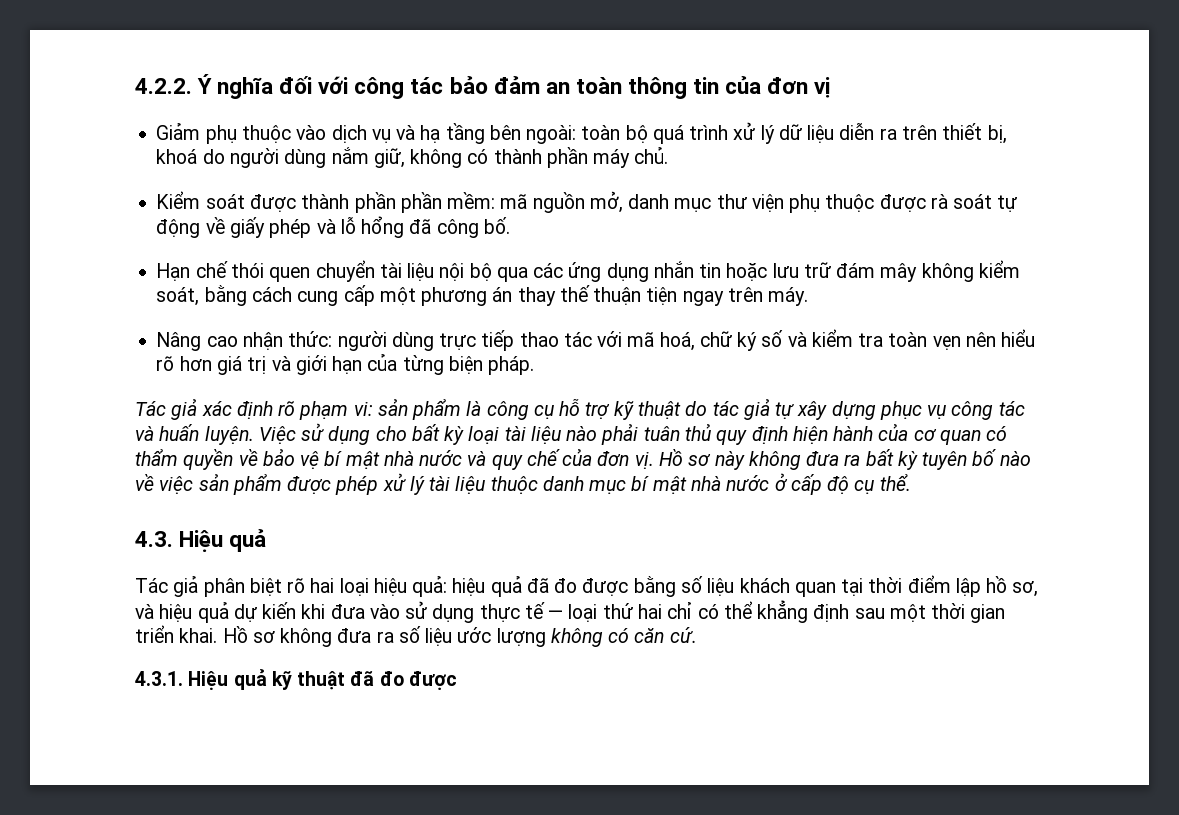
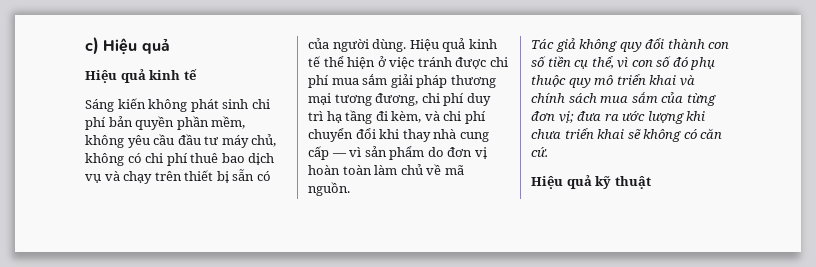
- 4.2.2. Ý nghĩa đối với công tác bảo đảm an toàn thông tin của đơn vị
- Giảm phụ thuộc vào dịch vụ và hạ tầng bên ngoài: toàn bộ quá trình xử lý dữ liệu diễn ra trên thiết bị, khoá do người dùng nắm giữ, không có thành phần máy chủ.
- Kiểm soát được thành phần phần mềm: mã nguồn mở, danh mục thư viện phụ thuộc được rà soát tự động về giấy phép và lỗ hổng đã công bố.
- Hạn chế thói quen chuyển tài liệu nội bộ qua các ứng dụng nhắn tin hoặc lưu trữ đám mây không kiểm soát, bằng cách cung cấp một phương án thay thế thuận tiện ngay trên máy.
- Nâng cao nhận thức: người dùng trực tiếp thao tác với mã hoá, chữ ký số và kiểm tra toàn vẹn nên hiểu rõ hơn giá trị và giới hạn của từng biện pháp.
- Tác giả xác định rõ phạm vi: sản phẩm là công cụ hỗ trợ kỹ thuật do tác giả tự xây dựng phục vụ công tác và huấn luyện. Việc sử dụng cho bất kỳ loại tài liệu nào phải tuân thủ quy định hiện hành của cơ quan có thẩm quyền về bảo vệ bí mật nhà nước và quy chế của đơn vị. Hồ sơ này không đưa ra bất kỳ tuyên bố nào về việc sản phẩm được phép xử lý tài liệu thuộc danh mục bí mật nhà nước ở cấp độ cụ thể.
- 4.3. Hiệu quả
- Tác giả phân biệt rõ hai loại hiệu quả: hiệu quả đã đo được bằng số liệu khách quan tại thời điểm lập hồ sơ, và hiệu quả dự kiến khi đưa vào sử dụng thực tế — loại thứ hai chỉ có thể khẳng định sau một thời gian triển khai. Hồ sơ không đưa ra số liệu ước lượng không có căn cứ.
+ c) Hiệu quả
+ Hiệu quả kinh tế
+ Sáng kiến không phát sinh chi phí bản quyền phần mềm, không yêu cầu đầu tư máy chủ, không có chi phí thuê bao dịch vụ và chạy trên thiết bị sẵn có của người dùng. Hiệu quả kinh tế thể hiện ở việc tránh được chi phí mua sắm giải pháp thương mại tương đương, chi phí duy trì hạ tầng đi kèm, và chi phí chuyển đổi khi thay nhà cung cấp — vì sản phẩm do đơn vị hoàn toàn làm chủ về mã nguồn.
+ Tác giả không quy đổi thành con số tiền cụ thể, vì con số đó phụ thuộc quy mô triển khai và chính sách mua sắm của từng đơn vị; đưa ra ước lượng khi chưa triển khai sẽ không có căn cứ.
- 4.3.1. Hiệu quả kỹ thuật đã đo được
+ Hiệu quả kỹ thuật

